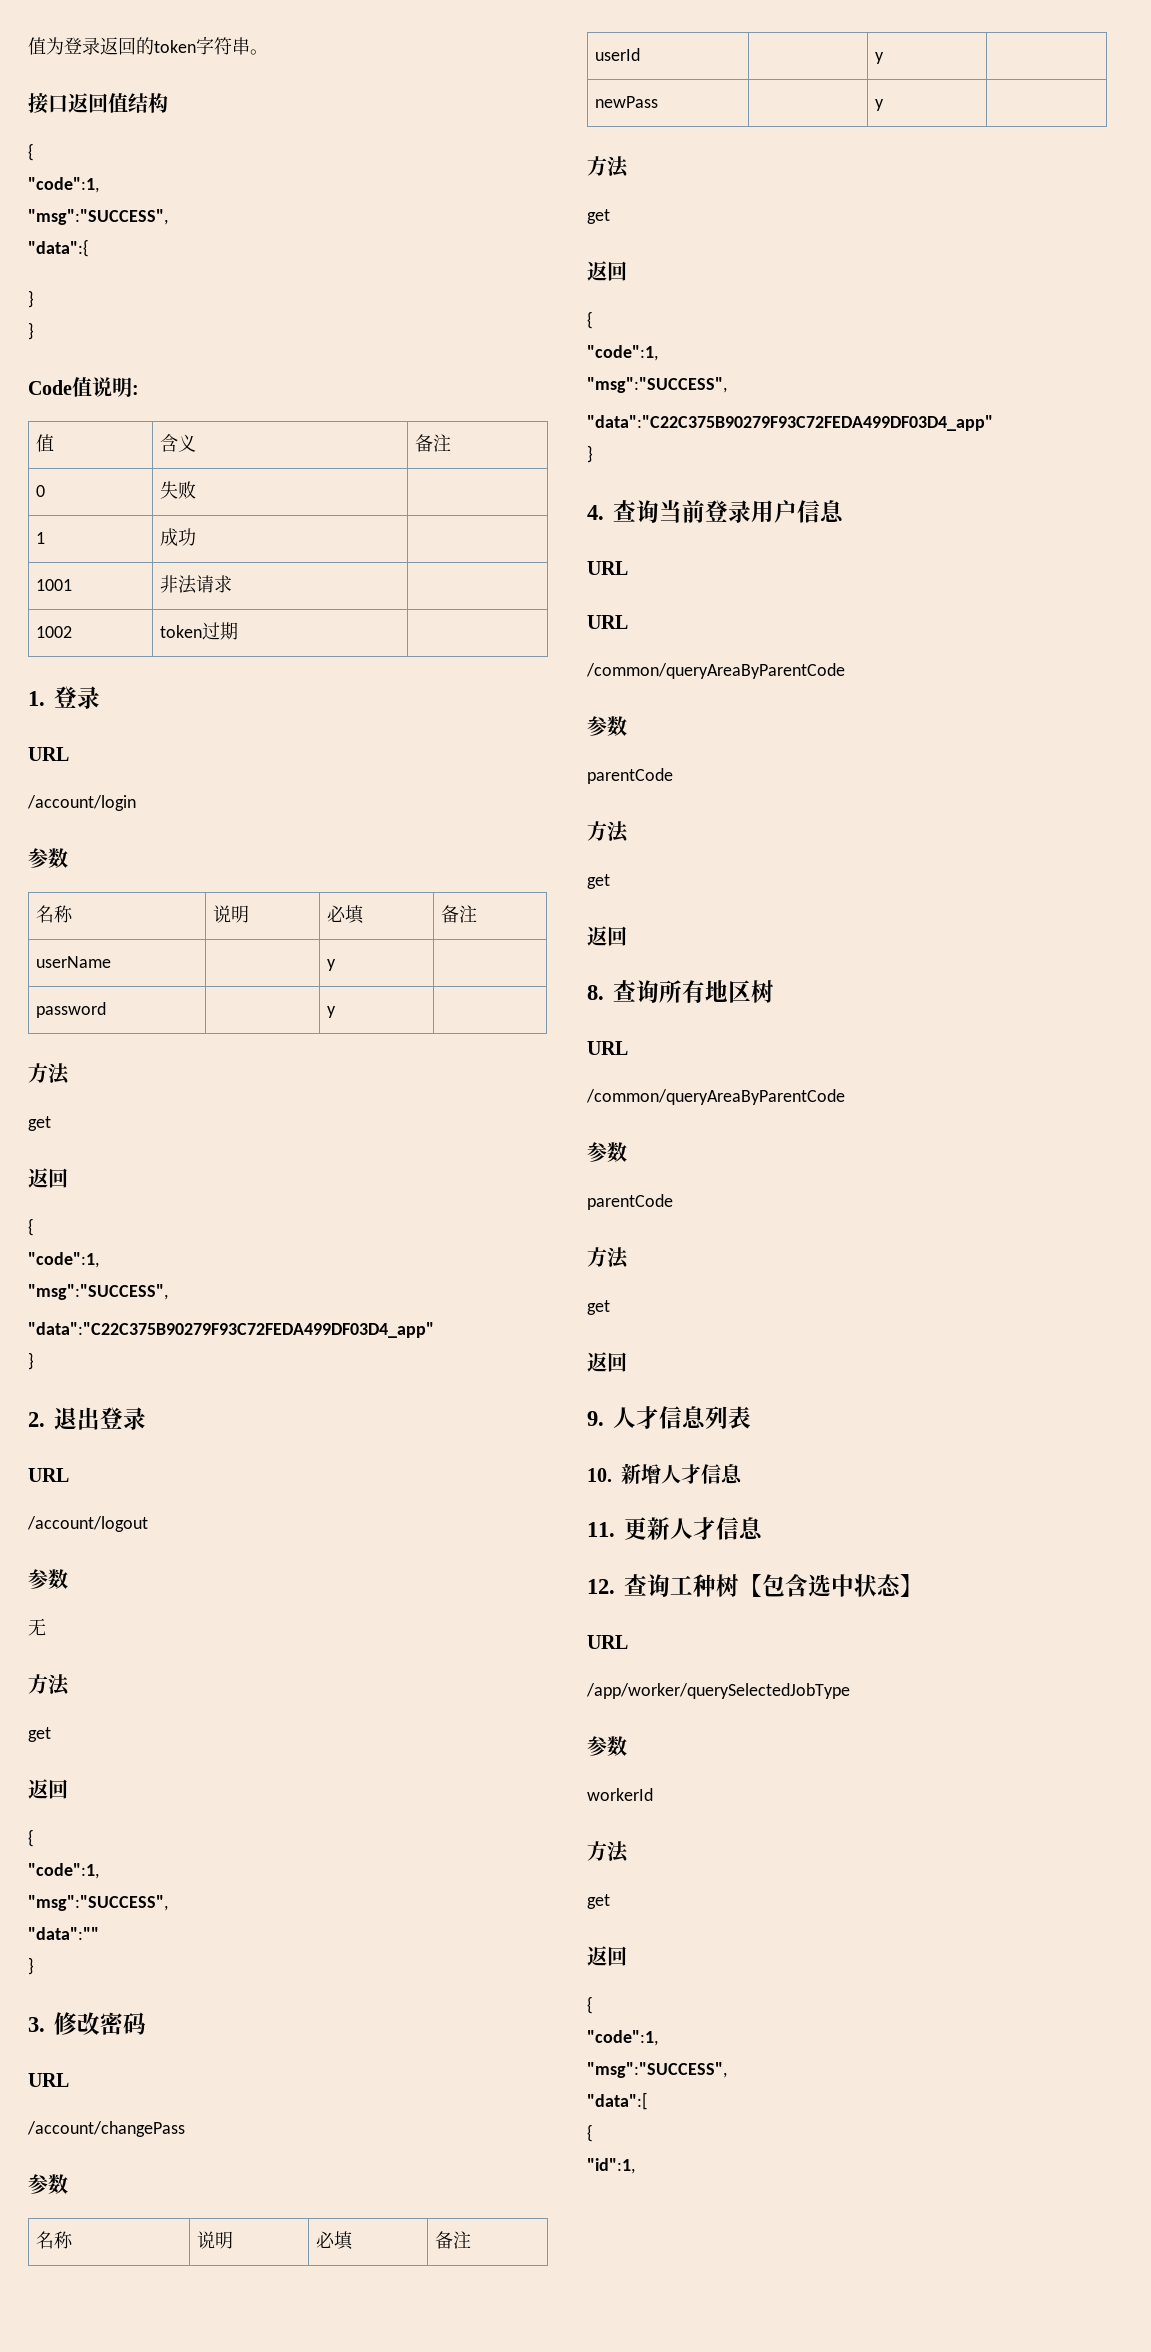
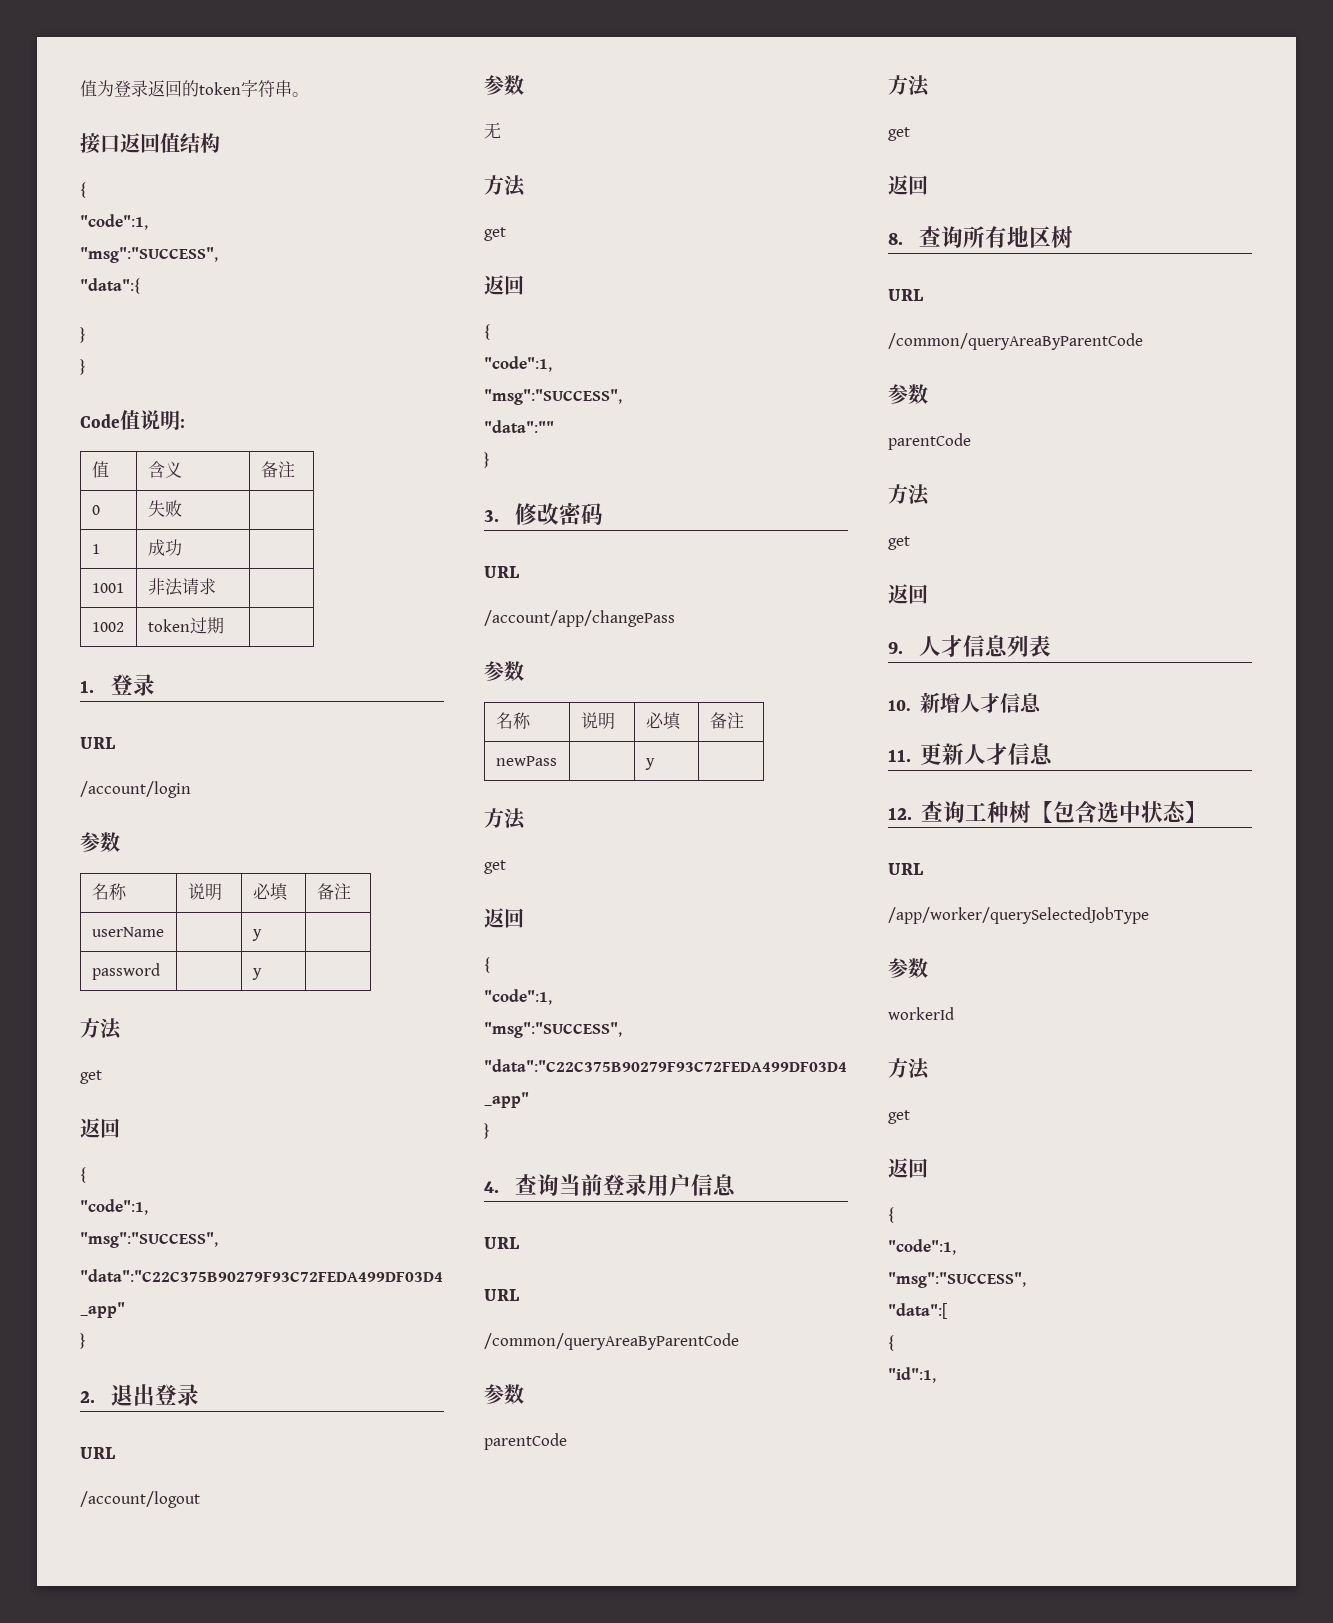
- /account/changePass
+ /account/app/changePass
  参数
  名称 | 说明 | 必填 | 备注
- userId | | y |

